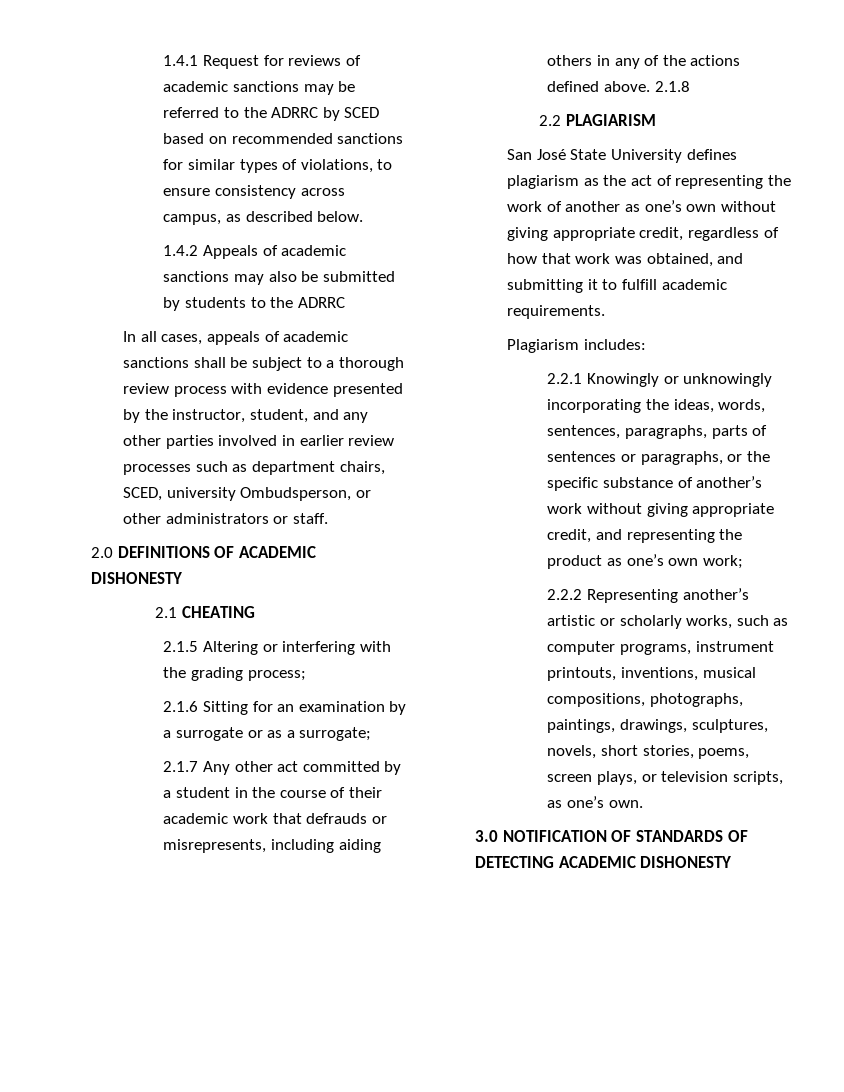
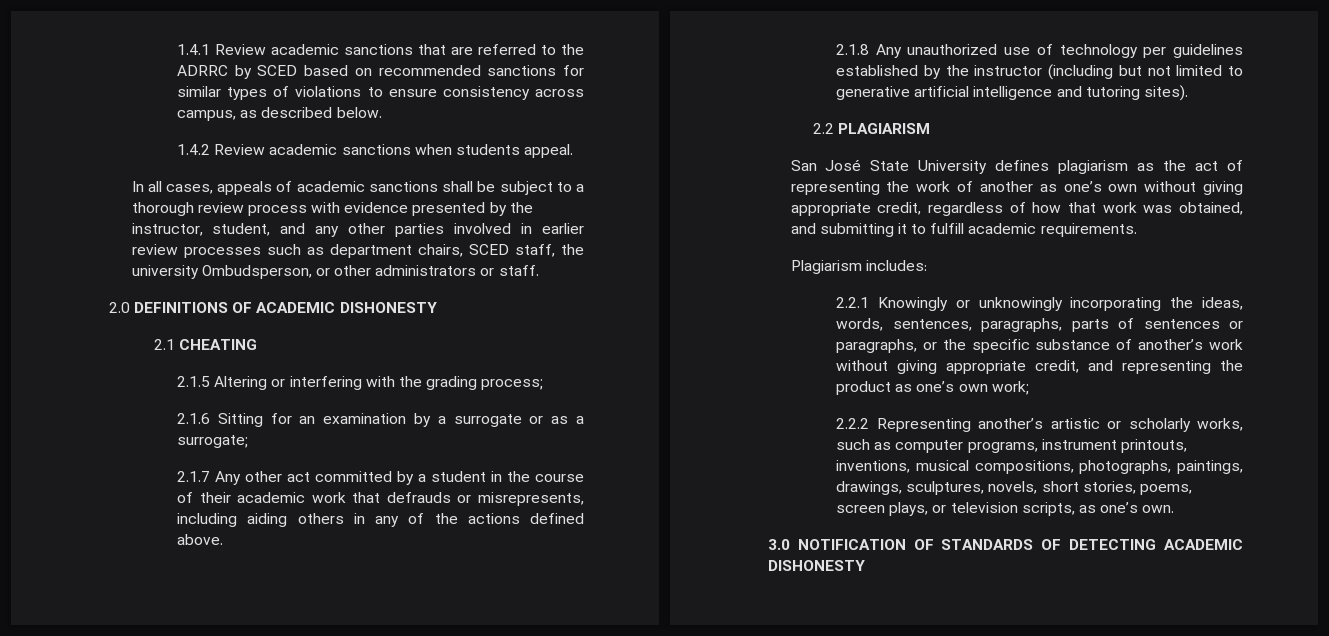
- 1.4.1 Request for reviews of academic sanctions may be referred to the ADRRC by SCED based on recommended sanctions for similar types of violations, to ensure consistency across campus, as described below.
+ 1.4.1 Review academic sanctions that are referred to the ADRRC by SCED based on recommended sanctions for similar types of violations to ensure consistency across campus, as described below.
- 1.4.2 Appeals of academic sanctions may also be submitted by students to the ADRRC
+ 1.4.2 Review academic sanctions when students appeal.
- In all cases, appeals of academic sanctions shall be subject to a thorough review process with evidence presented by the instructor, student, and any other parties involved in earlier review processes such as department chairs, SCED, university Ombudsperson, or other administrators or staff.
+ In all cases, appeals of academic sanctions shall be subject to a thorough review process with evidence presented by the instructor, student, and any other parties involved in earlier review processes such as department chairs, SCED staff, the university Ombudsperson, or other administrators or staff.
- 2.1.7 Any other act committed by a student in the course of their academic work that defrauds or misrepresents, including aiding others in any of the actions defined above. 2.1.8
+ 2.1.7 Any other act committed by a student in the course of their academic work that defrauds or misrepresents, including aiding others in any of the actions defined above.
+ 2.1.8 Any unauthorized use of technology per guidelines established by the instructor (including but not limited to generative artificial intelligence and tutoring sites).

